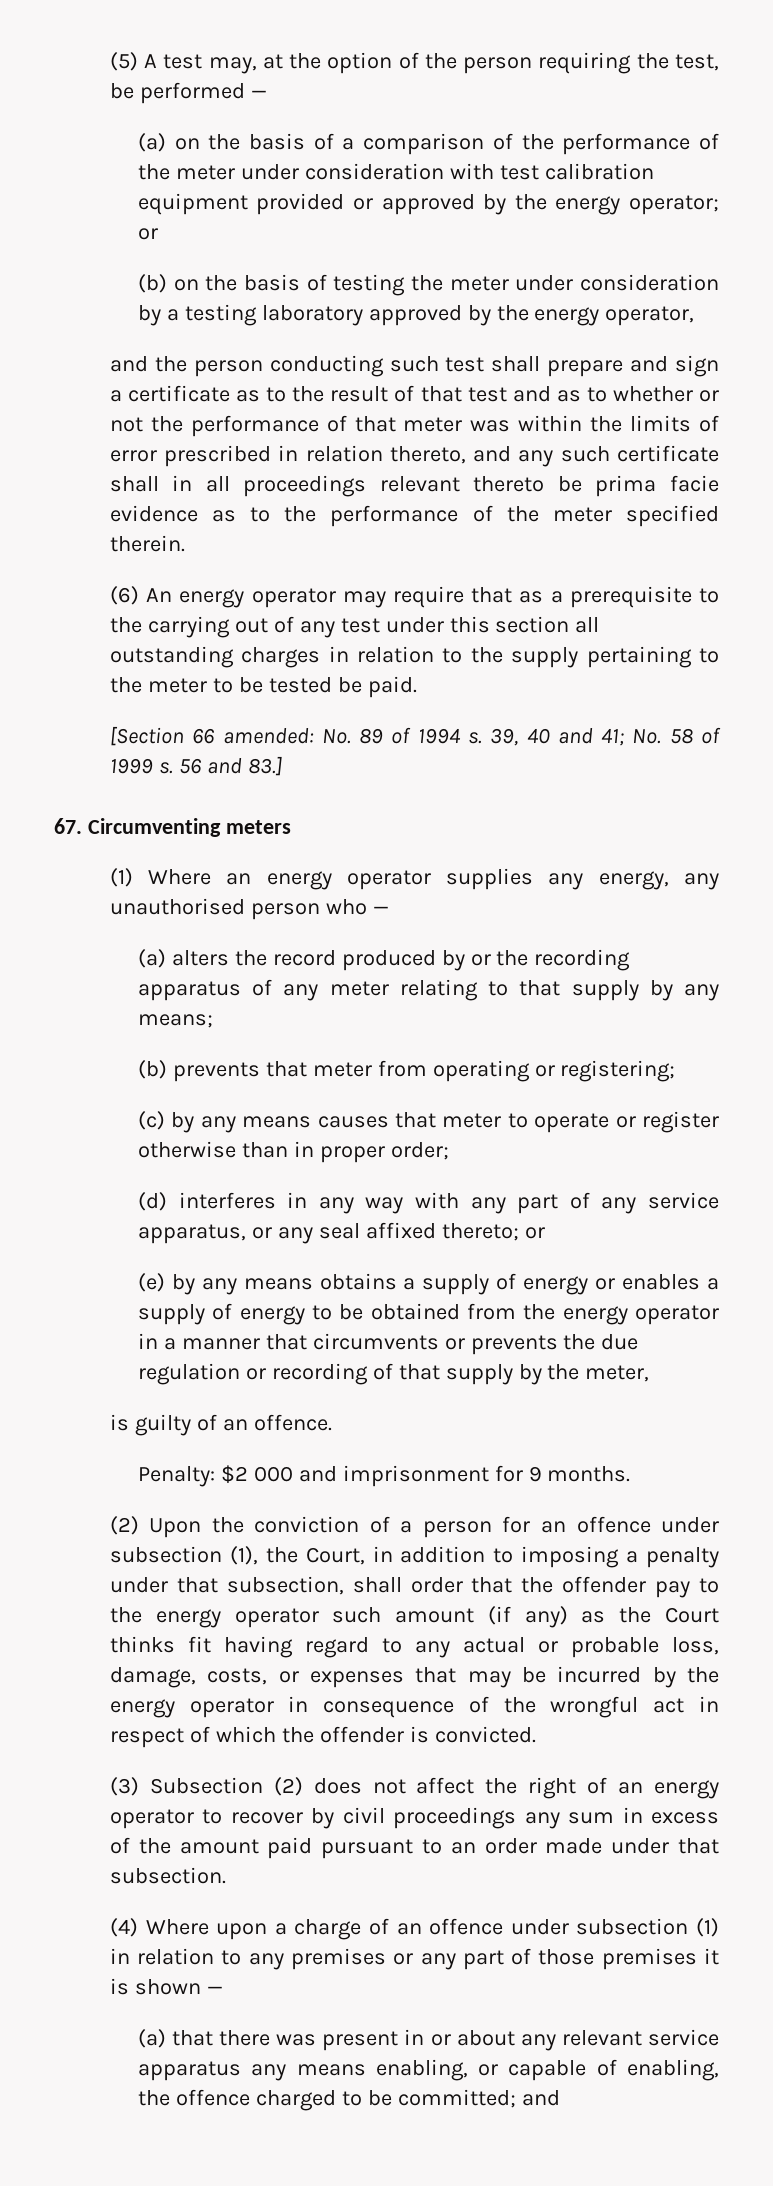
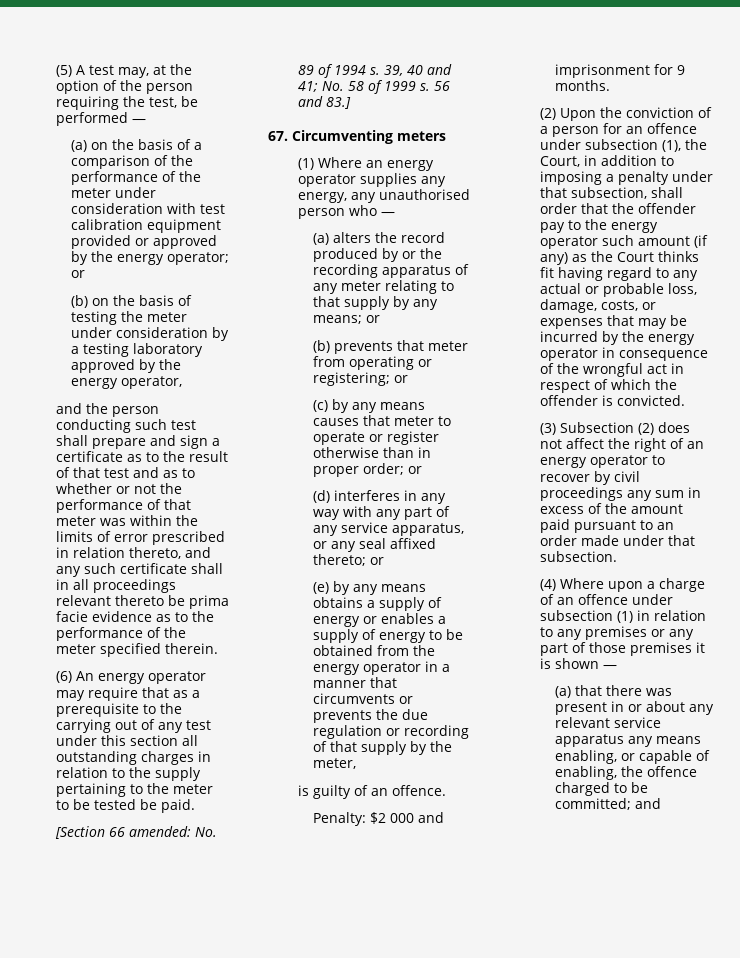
- (a) alters the record produced by or the recording apparatus of any meter relating to that supply by any means;
+ (a) alters the record produced by or the recording apparatus of any meter relating to that supply by any means; or
- (b) prevents that meter from operating or registering;
+ (b) prevents that meter from operating or registering; or
- (c) by any means causes that meter to operate or register otherwise than in proper order;
+ (c) by any means causes that meter to operate or register otherwise than in proper order; or

